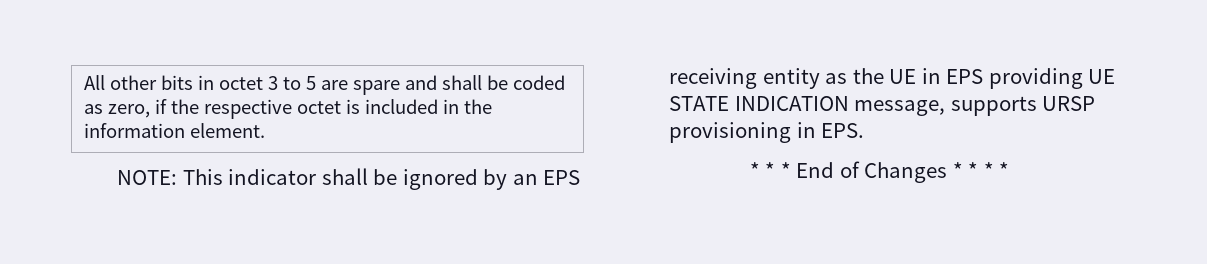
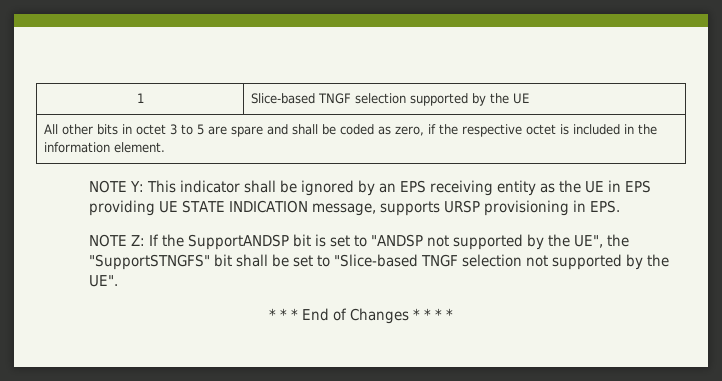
+ 1 | Slice-based TNGF selection supported by the UE
- NOTE: This indicator shall be ignored by an EPS receiving entity as the UE in EPS providing UE STATE INDICATION message, supports URSP provisioning in EPS.
+ NOTE Y: This indicator shall be ignored by an EPS receiving entity as the UE in EPS providing UE STATE INDICATION message, supports URSP provisioning in EPS.
+ NOTE Z: If the SupportANDSP bit is set to "ANDSP not supported by the UE", the "SupportSTNGFS" bit shall be set to "Slice-based TNGF selection not supported by the UE".

